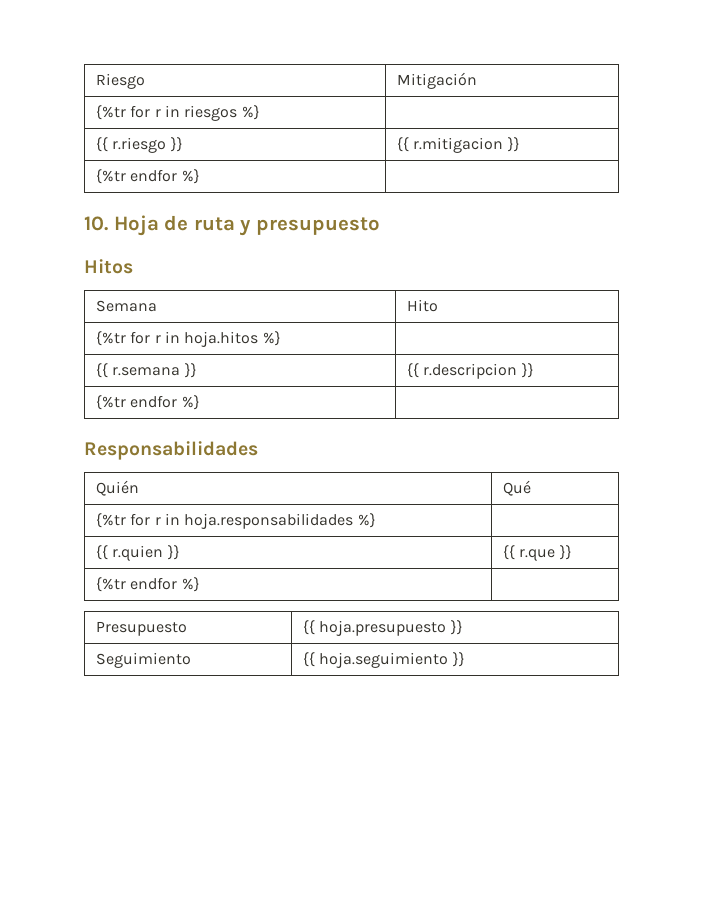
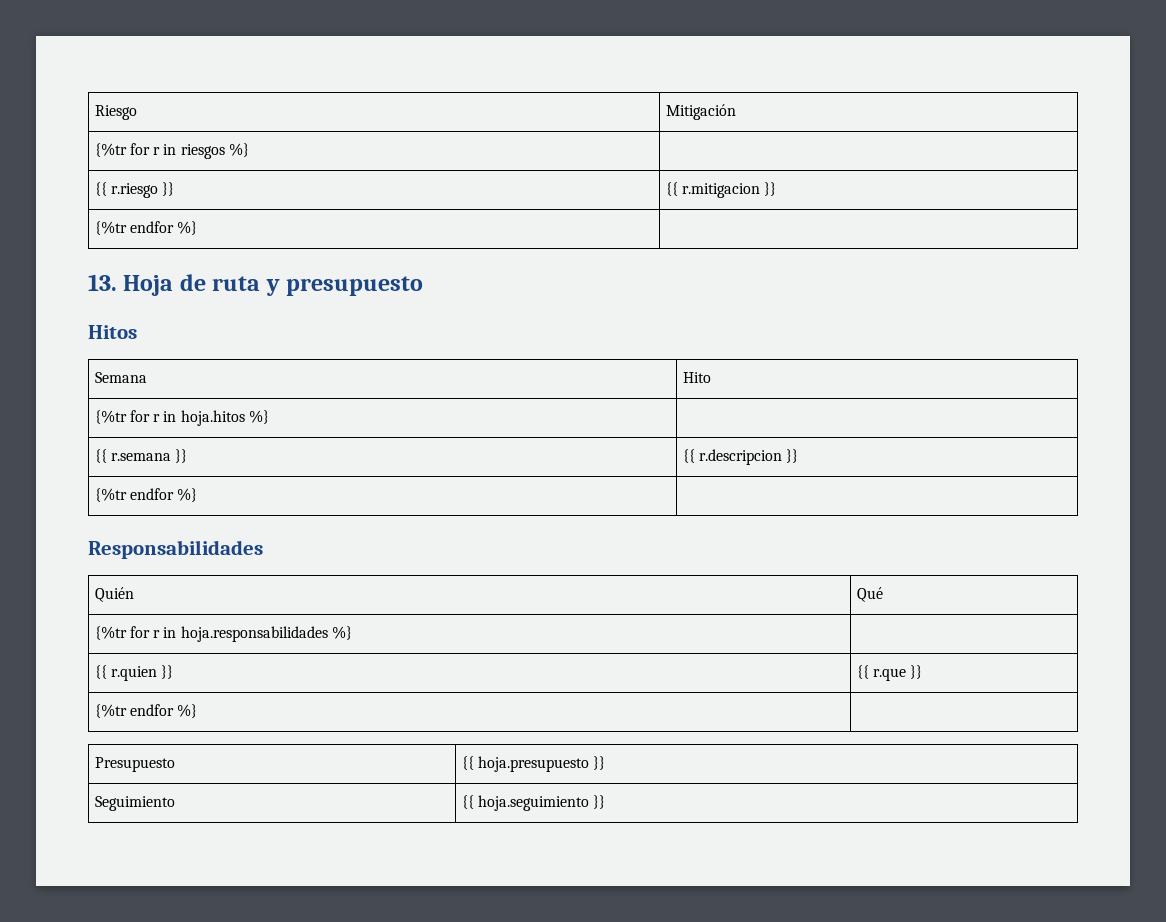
- 10. Hoja de ruta y presupuesto
+ 13. Hoja de ruta y presupuesto

